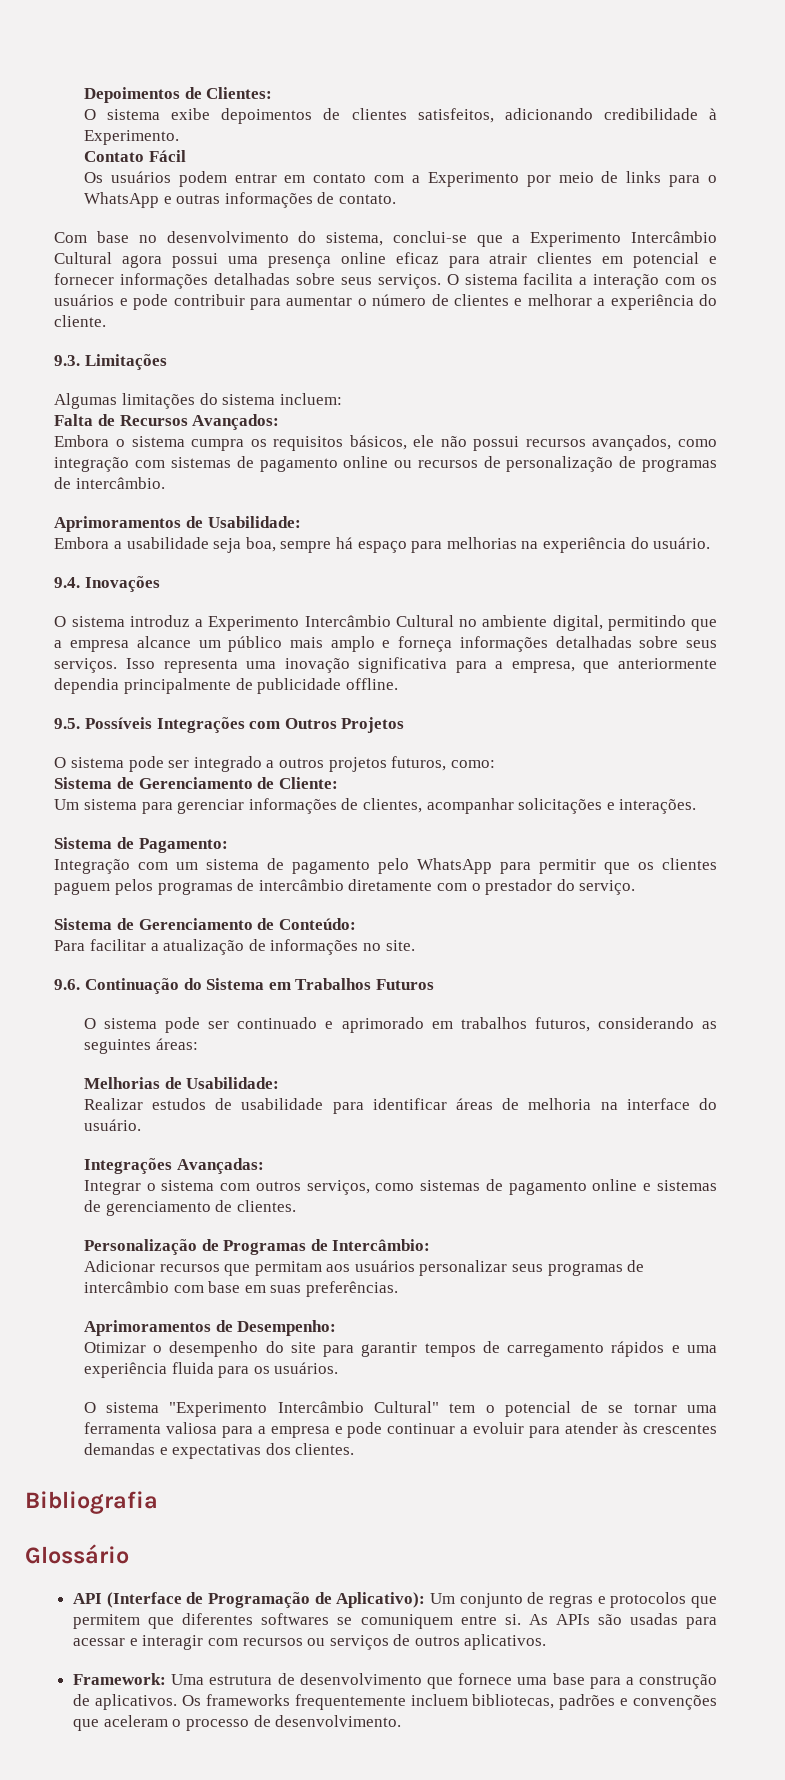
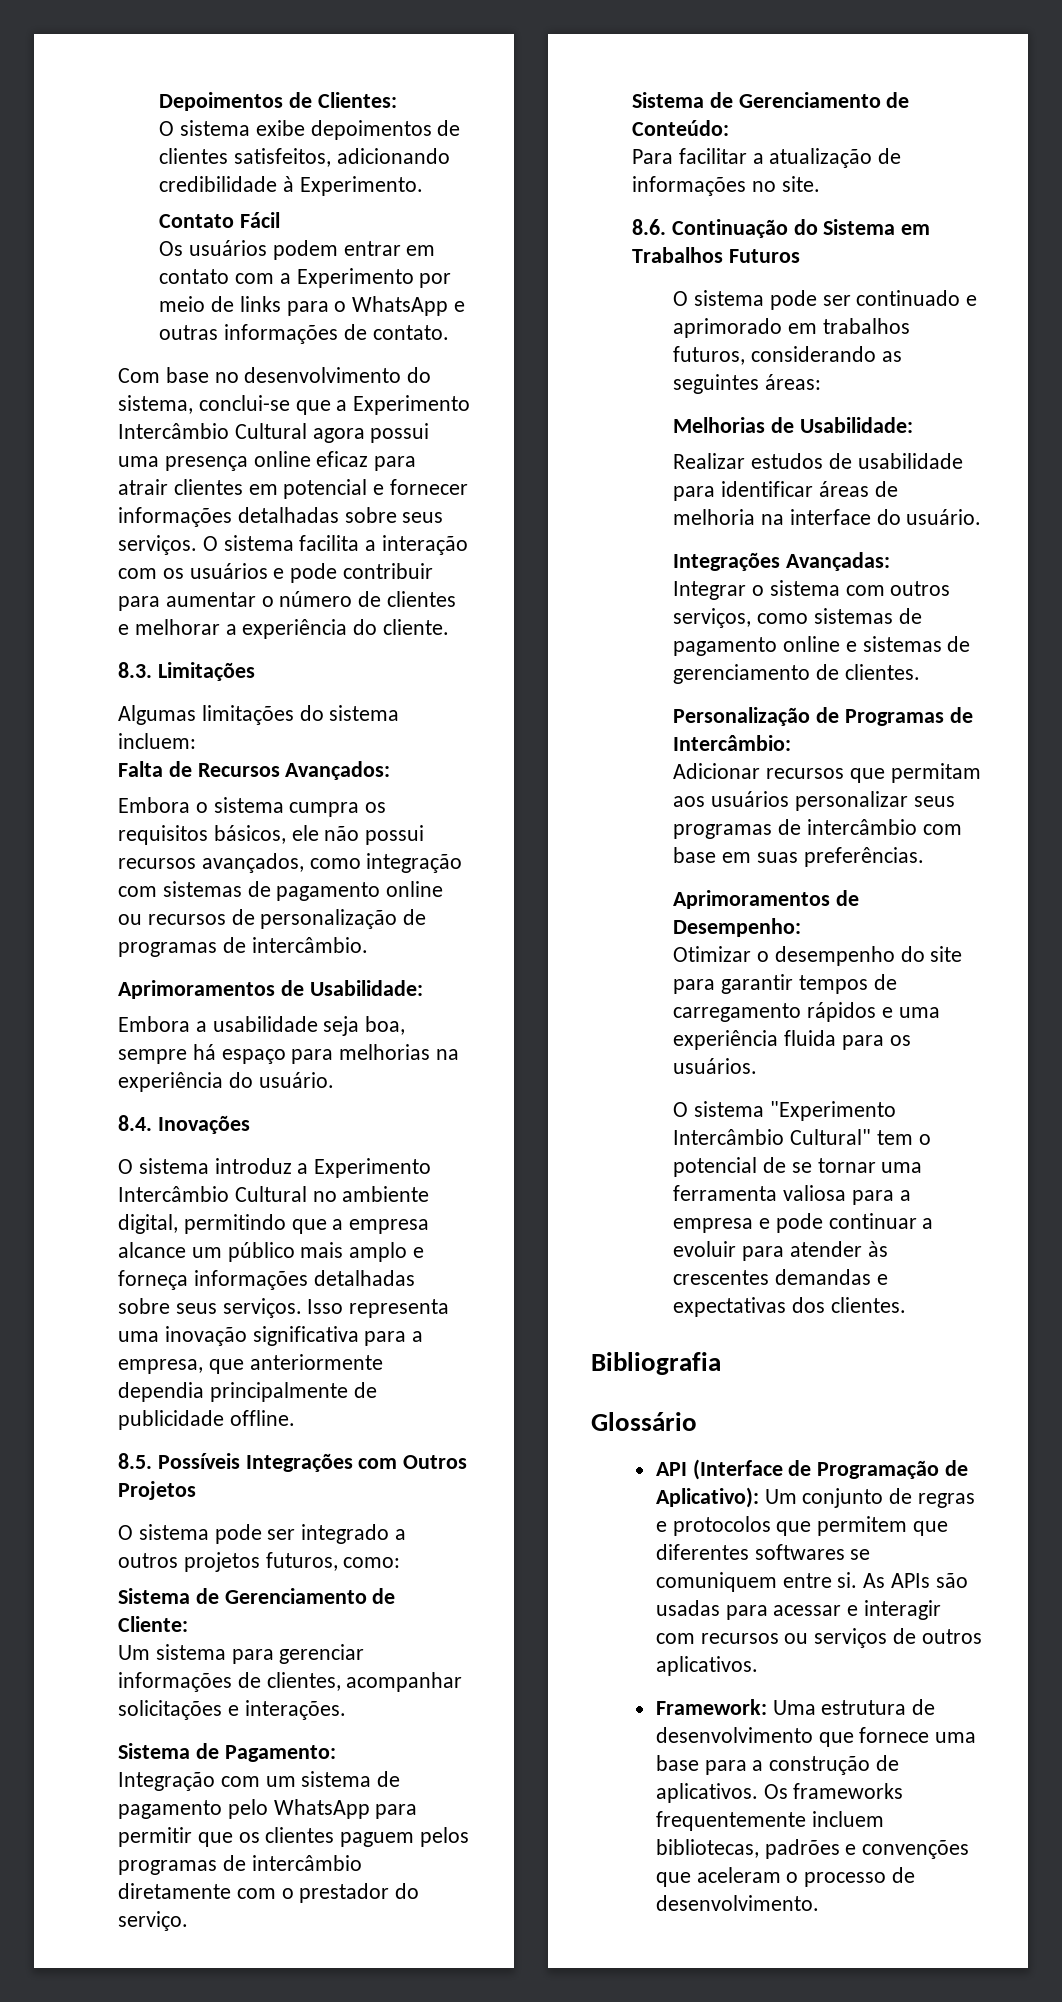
- 9.3. Limitações
+ 8.3. Limitações
- 9.4. Inovações
+ 8.4. Inovações
- 9.5. Possíveis Integrações com Outros Projetos
+ 8.5. Possíveis Integrações com Outros Projetos
- 9.6. Continuação do Sistema em Trabalhos Futuros
+ 8.6. Continuação do Sistema em Trabalhos Futuros

